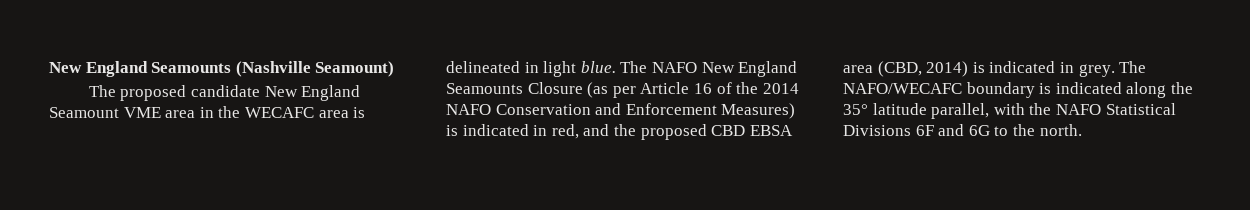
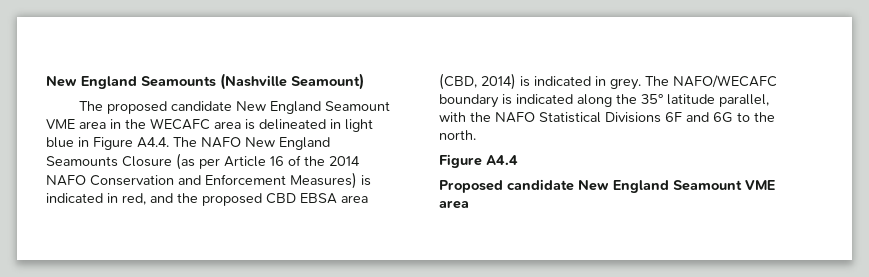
- The proposed candidate New England Seamount VME area in the WECAFC area is delineated in light blue. The NAFO New England Seamounts Closure (as per Article 16 of the 2014 NAFO Conservation and Enforcement Measures) is indicated in red, and the proposed CBD EBSA area (CBD, 2014) is indicated in grey.
+ The proposed candidate New England Seamount VME area in the WECAFC area is delineated in light blue in Figure A4.4. The NAFO New England Seamounts Closure (as per Article 16 of the 2014 NAFO Conservation and Enforcement Measures) is indicated in red, and the proposed CBD EBSA area (CBD, 2014) is indicated in grey.
+ Figure A4.4
+ Proposed candidate New England Seamount VME area

